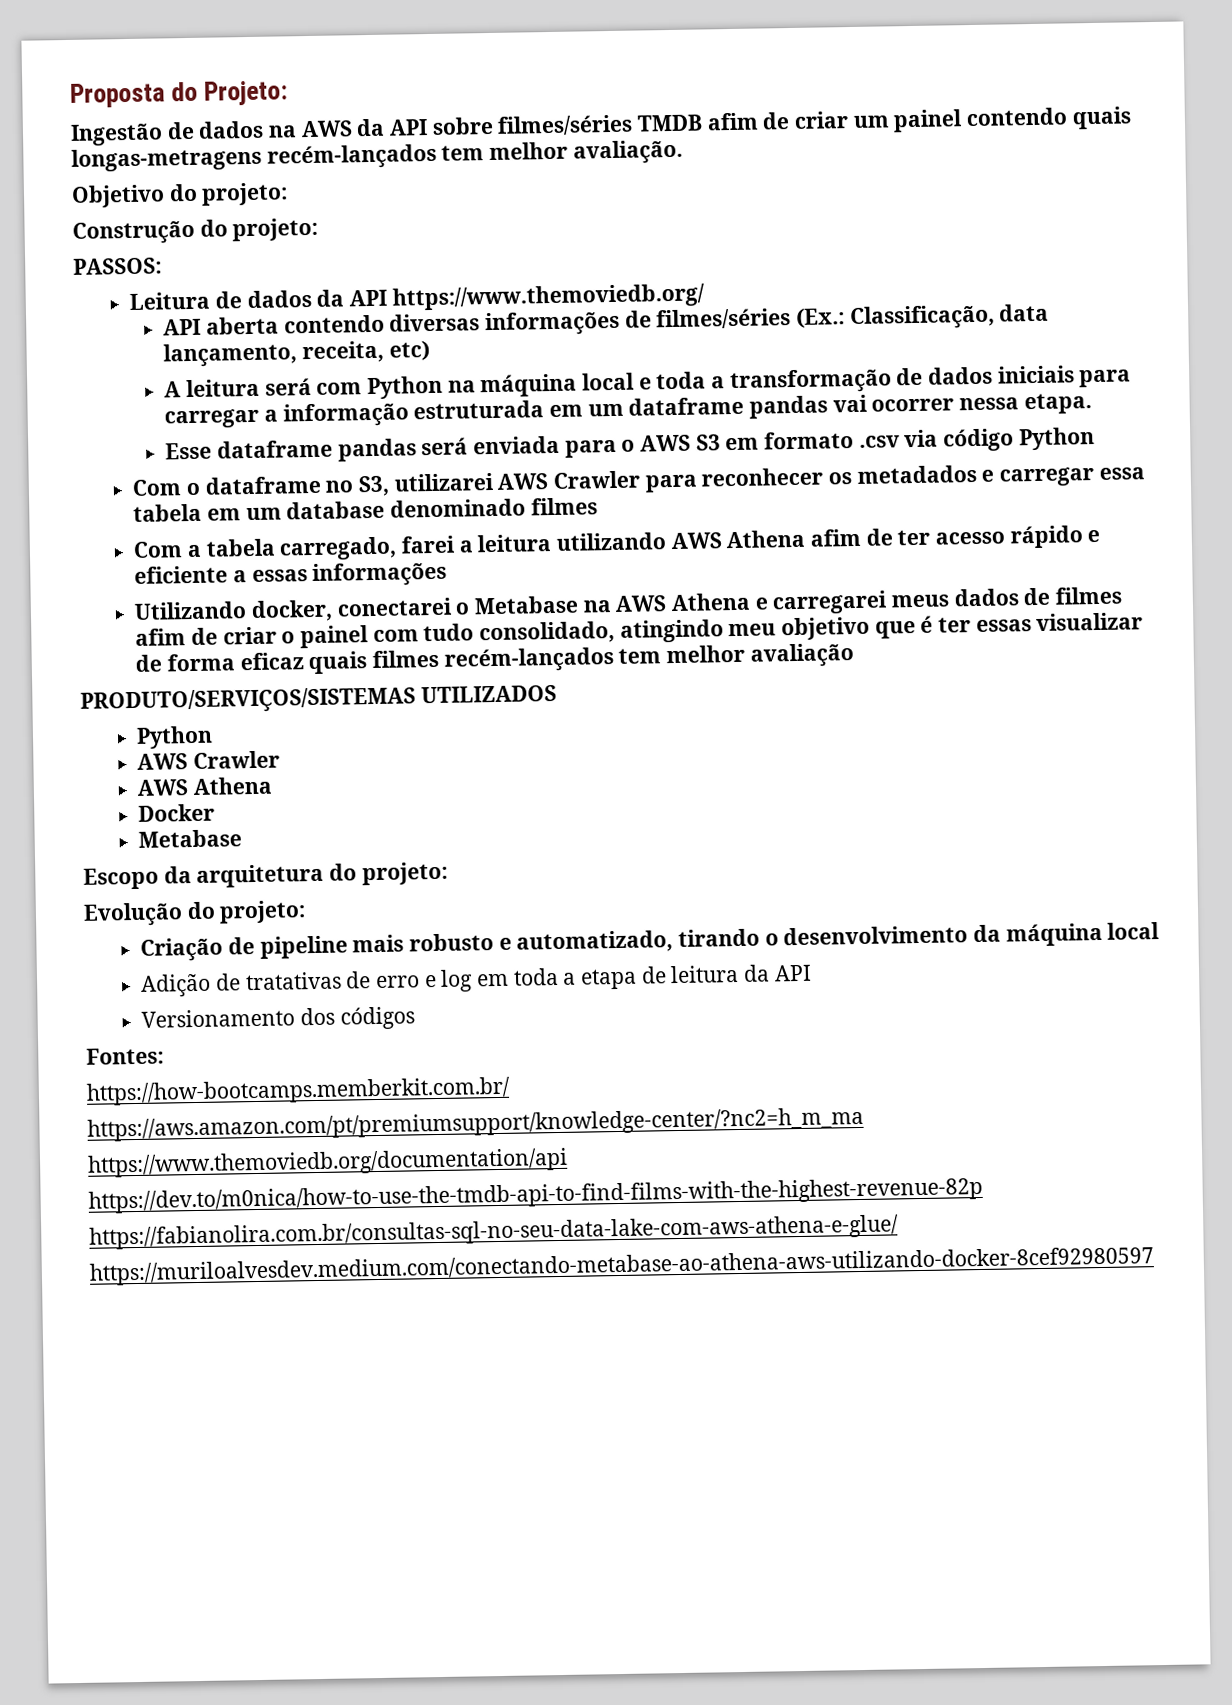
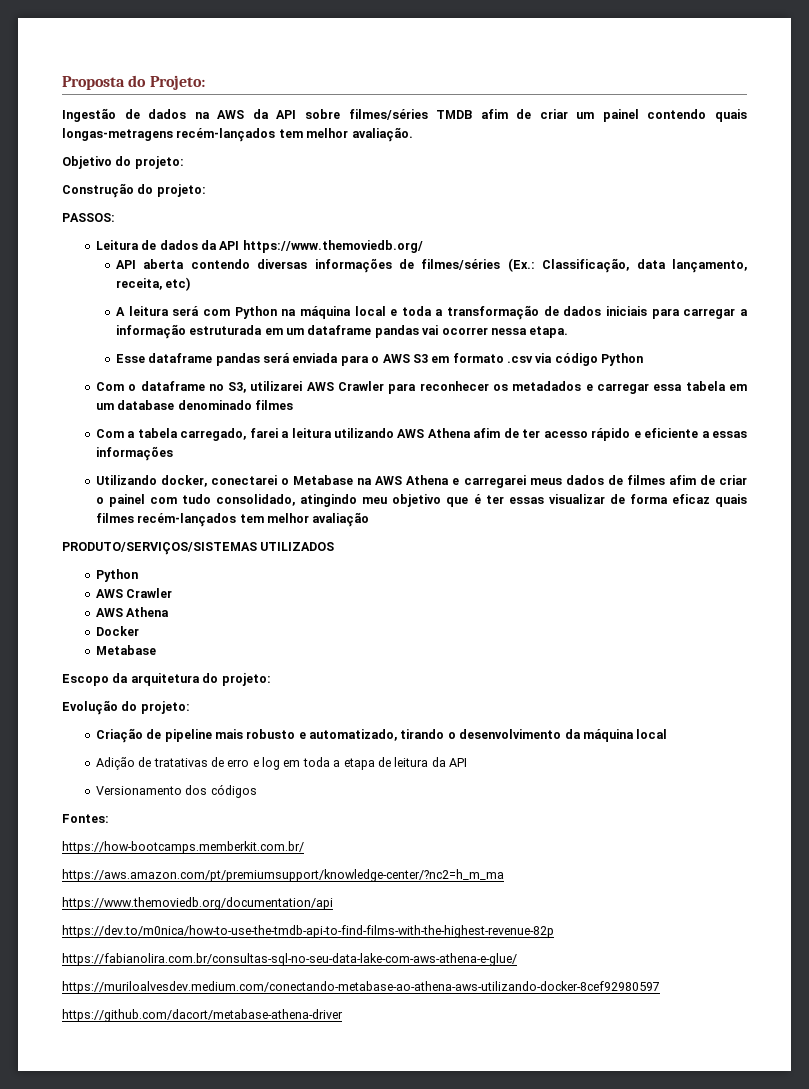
+ https://github.com/dacort/metabase-athena-driver

